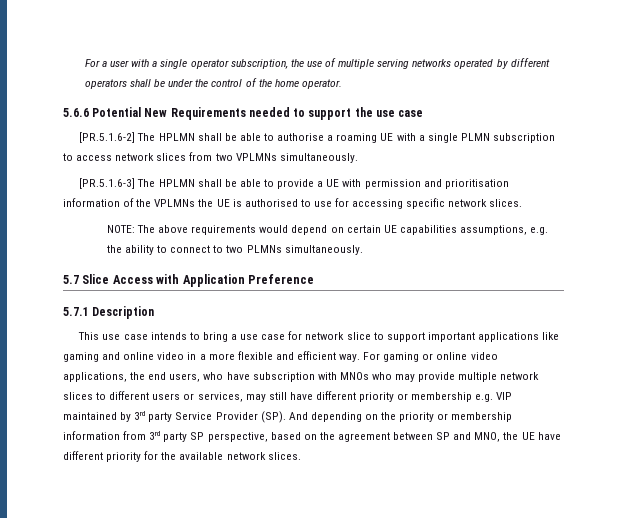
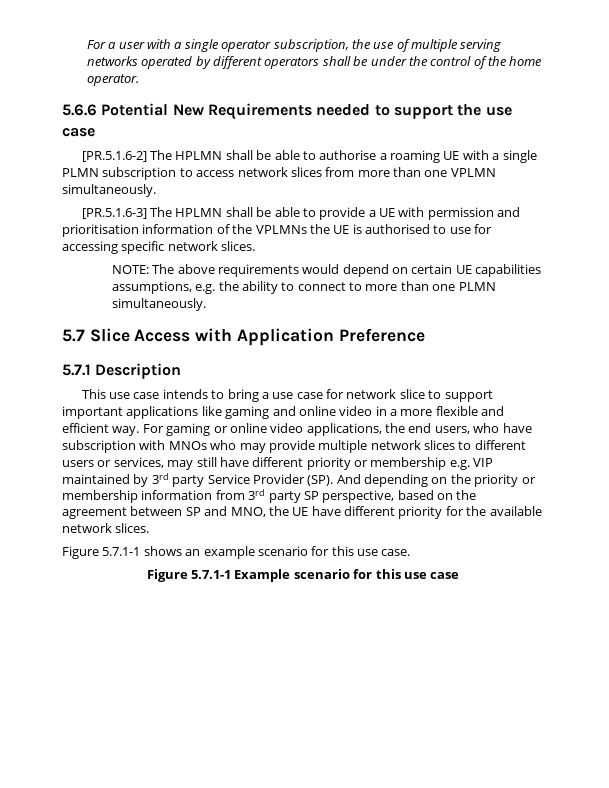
- [PR.5.1.6-2] The HPLMN shall be able to authorise a roaming UE with a single PLMN subscription to access network slices from two VPLMNs simultaneously.
+ [PR.5.1.6-2] The HPLMN shall be able to authorise a roaming UE with a single PLMN subscription to access network slices from more than one VPLMN simultaneously.
- NOTE: The above requirements would depend on certain UE capabilities assumptions, e.g. the ability to connect to two PLMNs simultaneously.
+ NOTE: The above requirements would depend on certain UE capabilities assumptions, e.g. the ability to connect to more than one PLMN simultaneously.
+ Figure 5.7.1-1 shows an example scenario for this use case.
+ Figure 5.7.1-1 Example scenario for this use case

